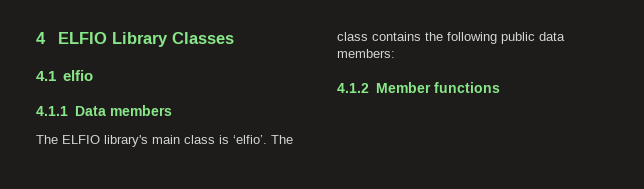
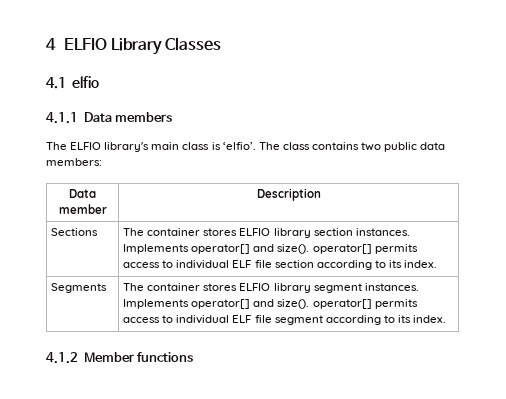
- The class contains the following public data members:
+ The class contains two public data members:
+ Data member | Description
+ Sections | The container stores ELFIO library section instances. Implements operator[] and size(). operator[] permits access to individual ELF file section according to its index.
+ Segments | The container stores ELFIO library segment instances. Implements operator[] and size(). operator[] permits access to individual ELF file segment according to its index.

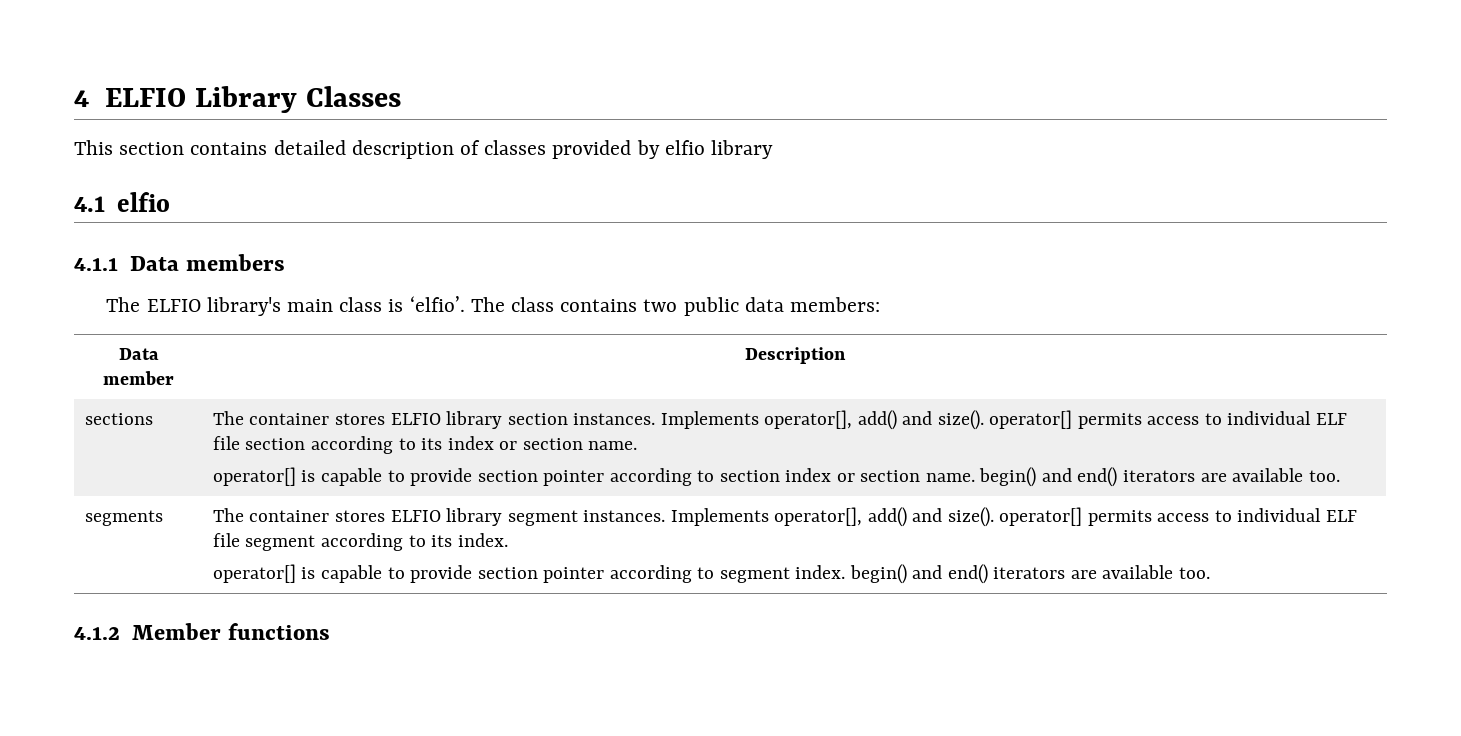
+ This section contains detailed description of classes provided by elfio library
- Sections
+ sections
- Implements operator[] and size(). operator[] permits access to individual ELF file section according to its index.
- Segments | The container stores ELFIO library segment instances. Implements operator[] and size(). operator[] permits access to individual ELF file segment according to its index.
+ Implements operator[], add() and size(). operator[] permits access to individual ELF file section according to its index or section name.
+ operator[] is capable to provide section pointer according to section index or section name. begin() and end() iterators are available too.
+ segments | The container stores ELFIO library segment instances. Implements operator[], add() and size(). operator[] permits access to individual ELF file segment according to its index.
+ operator[] is capable to provide section pointer according to segment index. begin() and end() iterators are available too.

